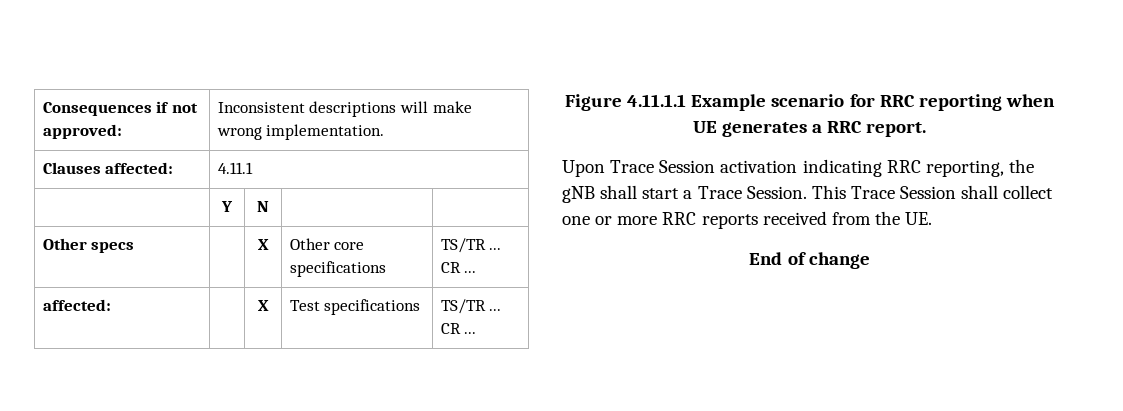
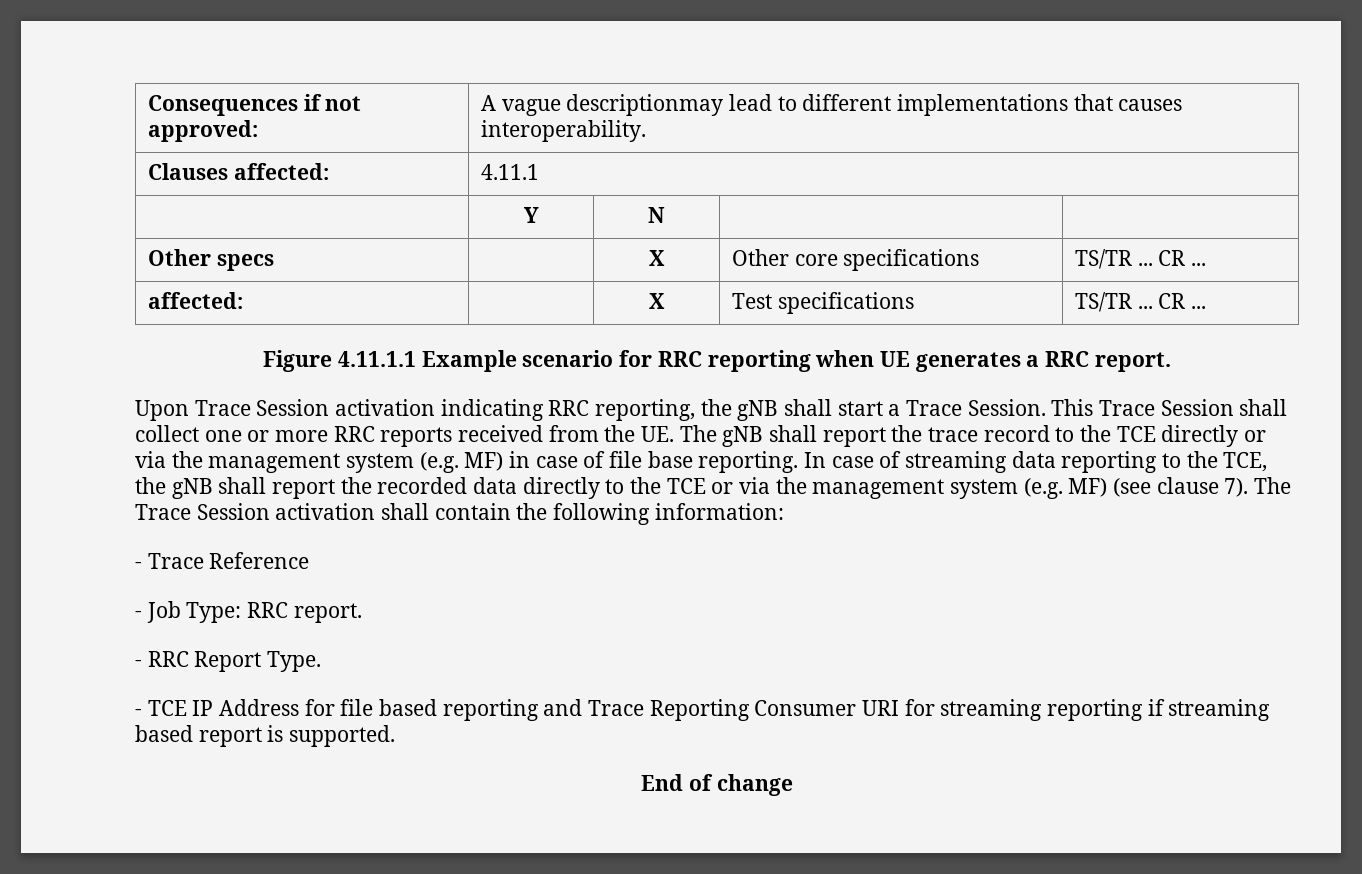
- Consequences if not approved: | Inconsistent descriptions will make wrong implementation.
+ Consequences if not approved: | A vague descriptionmay lead to different implementations that causes interoperability.
- This Trace Session shall collect one or more RRC reports received from the UE.
+ This Trace Session shall collect one or more RRC reports received from the UE. The gNB shall report the trace record to the TCE directly or via the management system (e.g. MF) in case of file base reporting. In case of streaming data reporting to the TCE, the gNB shall report the recorded data directly to the TCE or via the management system (e.g. MF) (see clause 7). The Trace Session activation shall contain the following information:
+ - Trace Reference
+ - Job Type: RRC report.
+ - RRC Report Type.
+ - TCE IP Address for file based reporting and Trace Reporting Consumer URI for streaming reporting if streaming based report is supported.

